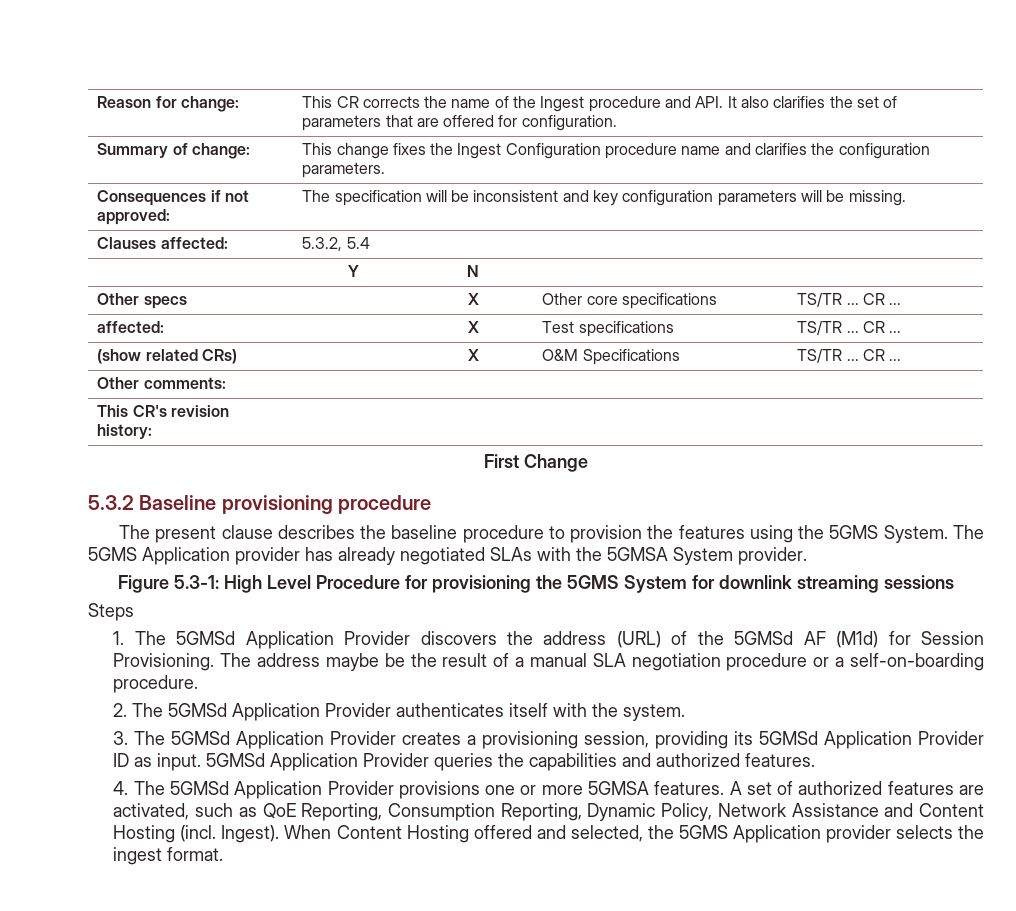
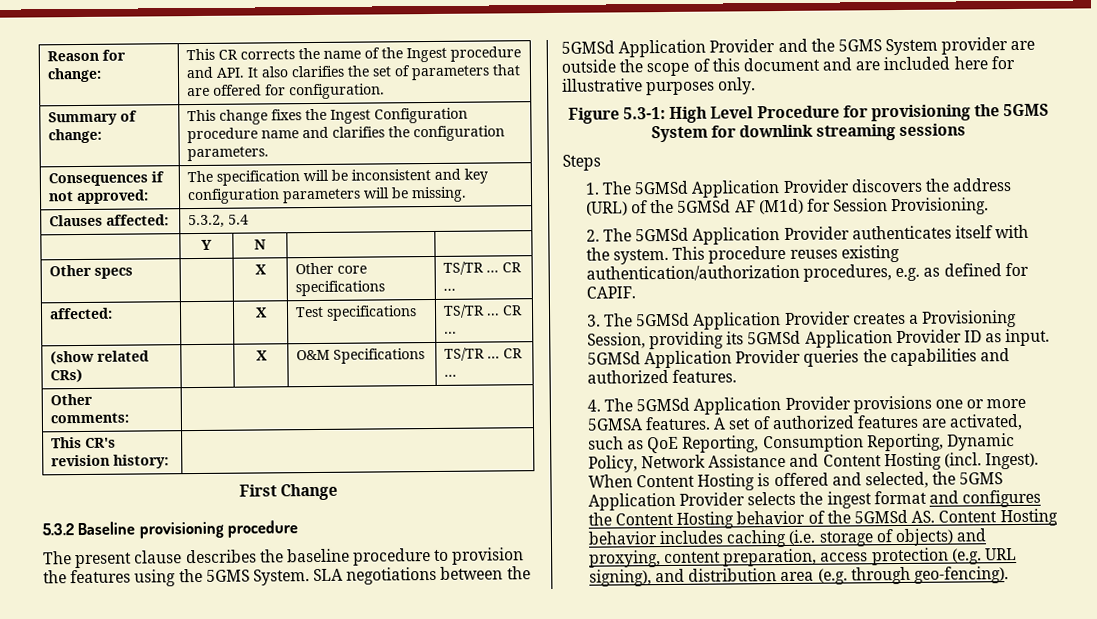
- The 5GMS Application provider has already negotiated SLAs with the 5GMSA System provider.
+ SLA negotiations between the 5GMSd Application Provider and the 5GMS System provider are outside the scope of this document and are included here for illustrative purposes only.
- The address maybe be the result of a manual SLA negotiation procedure or a self-on-boarding procedure.
+ This procedure reuses existing authentication/authorization procedures, e.g. as defined for CAPIF.
- 3. The 5GMSd Application Provider creates a provisioning session, providing its 5GMSd Application Provider ID as input.
+ 3. The 5GMSd Application Provider creates a Provisioning Session, providing its 5GMSd Application Provider ID as input.
- When Content Hosting offered and selected, the 5GMS Application provider selects the ingest format.
+ When Content Hosting is offered and selected, the 5GMS Application Provider selects the ingest format and configures the Content Hosting behavior of the 5GMSd AS. Content Hosting behavior includes caching (i.e. storage of objects) and proxying, content preparation, access protection (e.g. URL signing), and distribution area (e.g. through geo-fencing).

